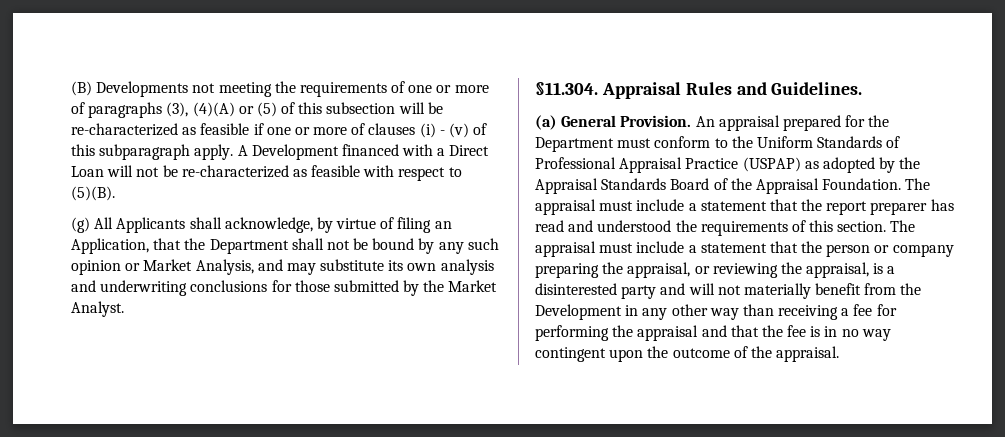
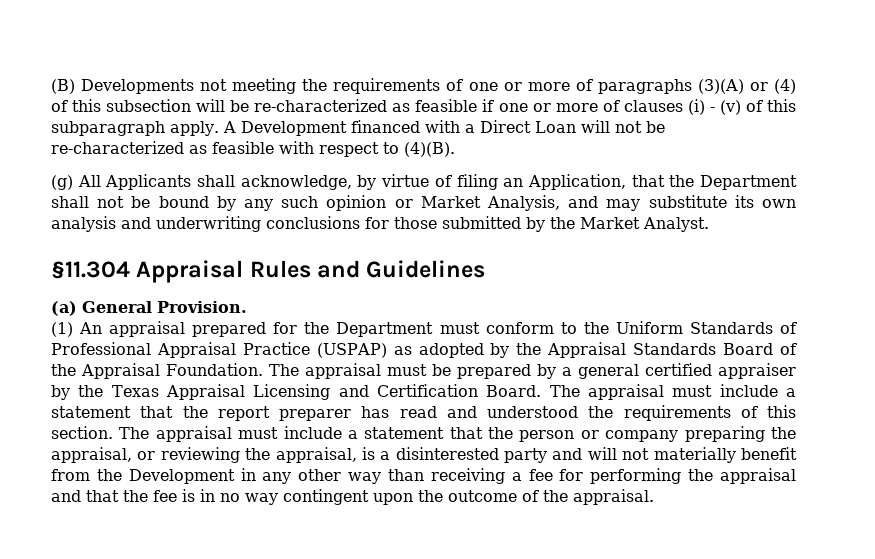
- (B) Developments not meeting the requirements of one or more of paragraphs (3), (4)(A) or (5) of this subsection will be re-characterized as feasible if one or more of clauses (i) - (v) of this subparagraph apply.
+ (B) Developments not meeting the requirements of one or more of paragraphs (3)(A) or (4) of this subsection will be re-characterized as feasible if one or more of clauses (i) - (v) of this subparagraph apply.
- A Development financed with a Direct Loan will not be re-characterized as feasible with respect to (5)(B).
+ A Development financed with a Direct Loan will not be re-characterized as feasible with respect to (4)(B).
- §11.304. Appraisal Rules and Guidelines.
+ §11.304 Appraisal Rules and Guidelines
- (a) General Provision. An appraisal prepared for the Department must conform to the Uniform Standards of Professional Appraisal Practice (USPAP) as adopted by the Appraisal Standards Board of the Appraisal Foundation.
+ (a) General Provision.
+ (1) An appraisal prepared for the Department must conform to the Uniform Standards of Professional Appraisal Practice (USPAP) as adopted by the Appraisal Standards Board of the Appraisal Foundation.
- The appraisal must include a statement that the report preparer has read and understood the requirements of this section.
+ The appraisal must be prepared by a general certified appraiser by the Texas Appraisal Licensing and Certification Board. The appraisal must include a statement that the report preparer has read and understood the requirements of this section.

